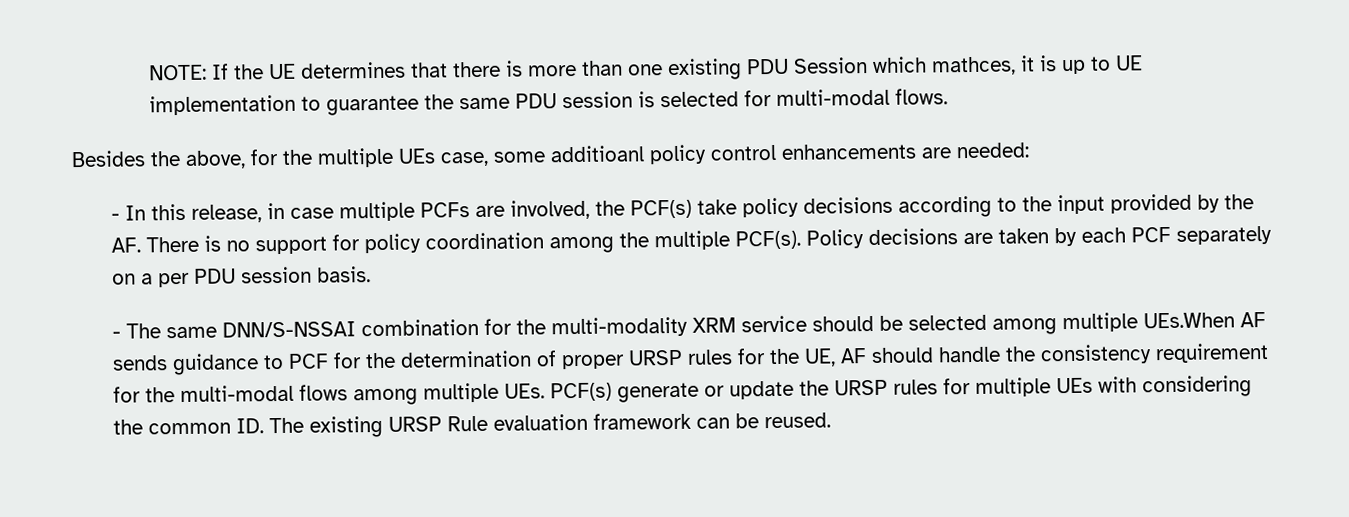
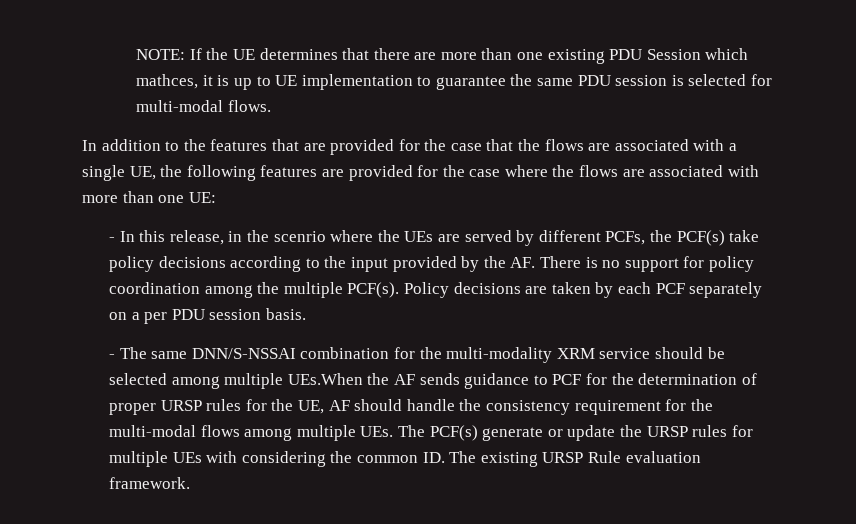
- NOTE: If the UE determines that there is more than one existing PDU Session which mathces, it is up to UE implementation to guarantee the same PDU session is selected for multi-modal flows.
+ NOTE: If the UE determines that there are more than one existing PDU Session which mathces, it is up to UE implementation to guarantee the same PDU session is selected for multi-modal flows.
- Besides the above, for the multiple UEs case, some additioanl policy control enhancements are needed:
+ In addition to the features that are provided for the case that the flows are associated with a single UE, the following features are provided for the case where the flows are associated with more than one UE:
- - In this release, in case multiple PCFs are involved, the PCF(s) take policy decisions according to the input provided by the AF. There is no support for policy coordination among the multiple PCF(s).
+ - In this release, in the scenrio where the UEs are served by different PCFs, the PCF(s) take policy decisions according to the input provided by the AF. There is no support for policy coordination among the multiple PCF(s).
- - The same DNN/S-NSSAI combination for the multi-modality XRM service should be selected among multiple UEs.When AF sends guidance to PCF for the determination of proper URSP rules for the UE, AF should handle the consistency requirement for the multi-modal flows among multiple UEs. PCF(s) generate or update the URSP rules for multiple UEs with considering the common ID. The existing URSP Rule evaluation framework can be reused.
+ - The same DNN/S-NSSAI combination for the multi-modality XRM service should be selected among multiple UEs.When the AF sends guidance to PCF for the determination of proper URSP rules for the UE, AF should handle the consistency requirement for the multi-modal flows among multiple UEs. The PCF(s) generate or update the URSP rules for multiple UEs with considering the common ID. The existing URSP Rule evaluation framework.

